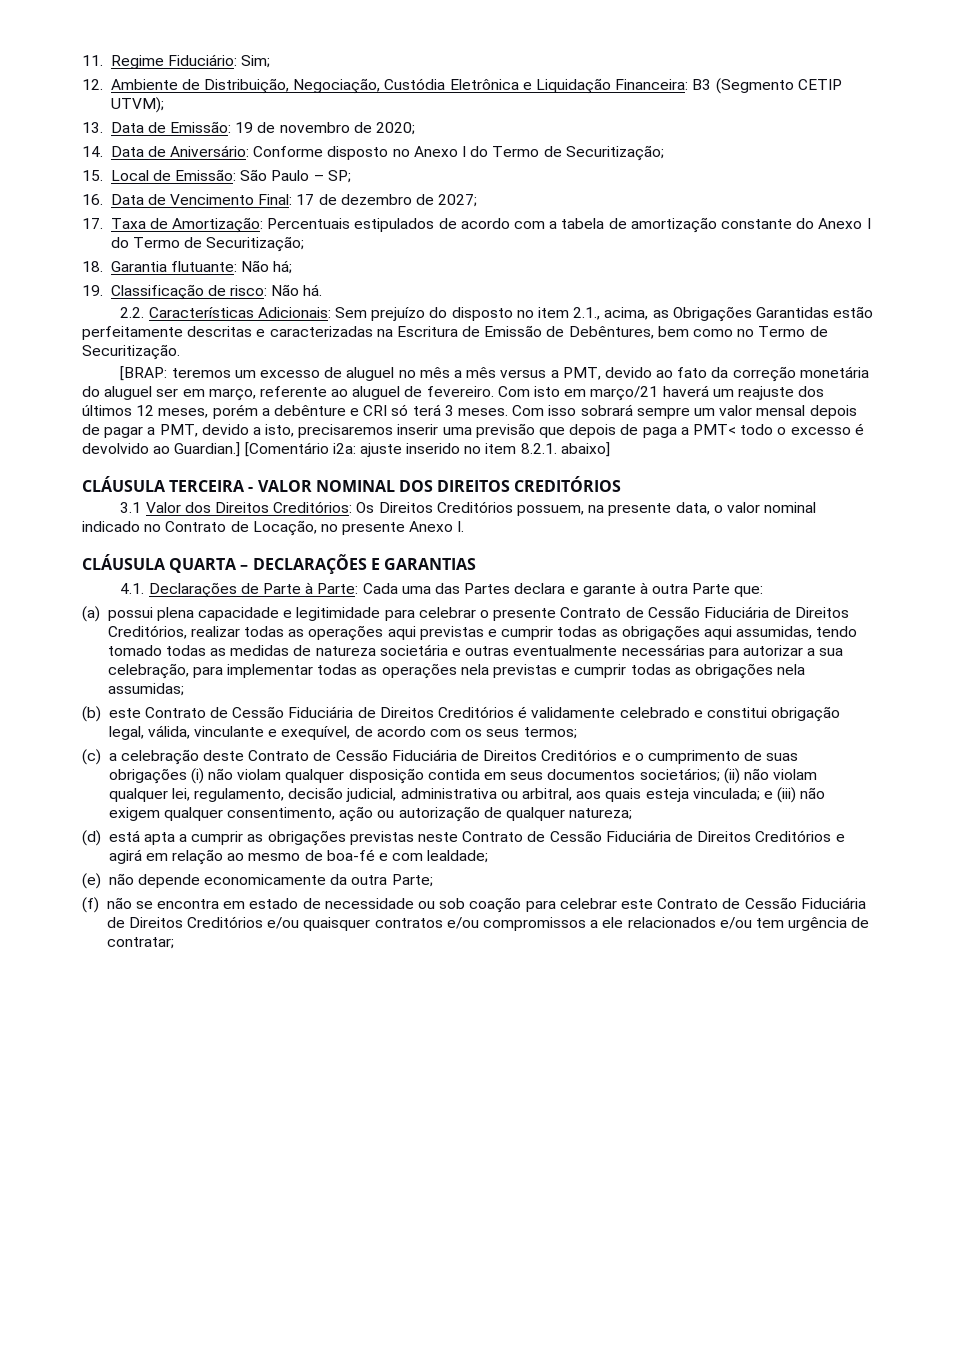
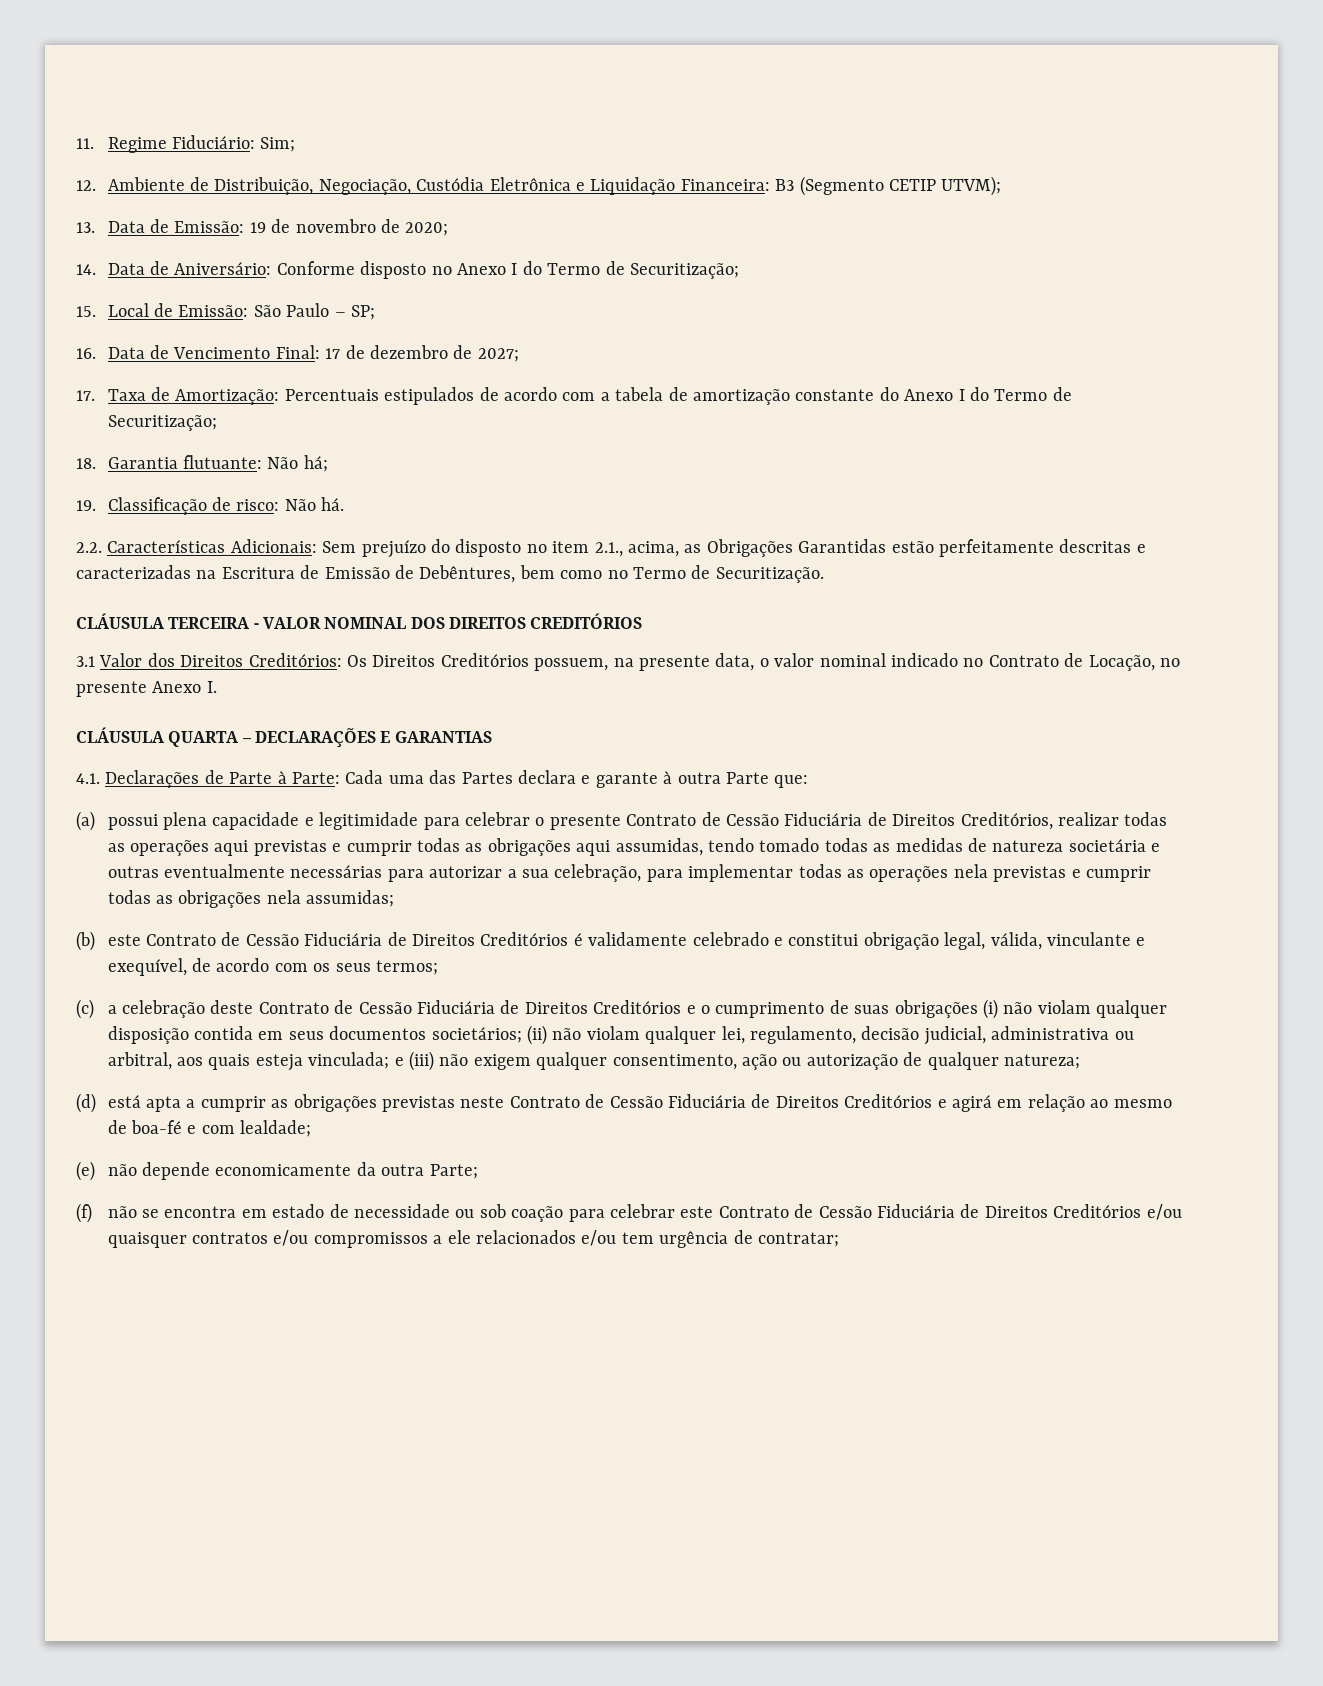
- [BRAP: teremos um excesso de aluguel no mês a mês versus a PMT, devido ao fato da correção monetária do aluguel ser em março, referente ao aluguel de fevereiro. Com isto em março/21 haverá um reajuste dos últimos 12 meses, porém a debênture e CRI só terá 3 meses. Com isso sobrará sempre um valor mensal depois de pagar a PMT, devido a isto, precisaremos inserir uma previsão que depois de paga a PMT< todo o excesso é devolvido ao Guardian.] [Comentário i2a: ajuste inserido no item 8.2.1. abaixo]

